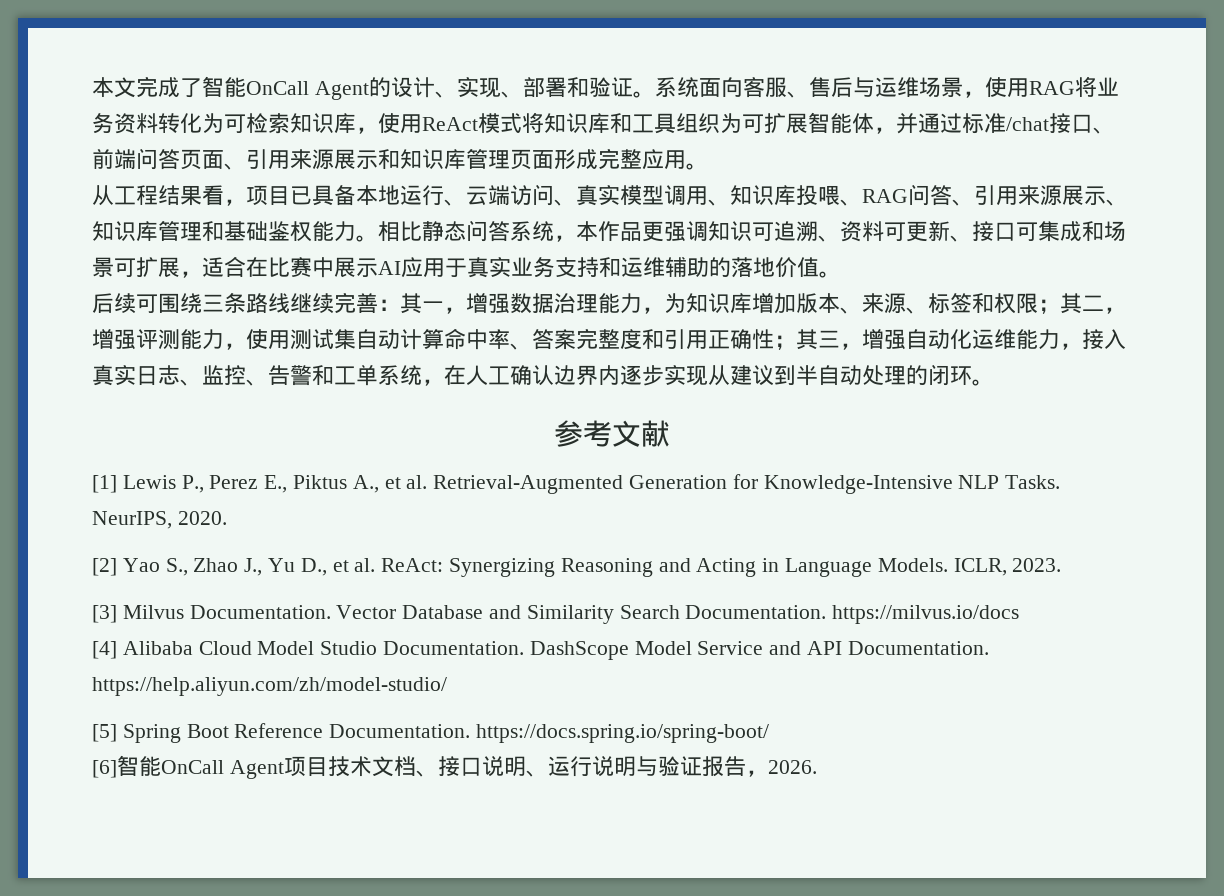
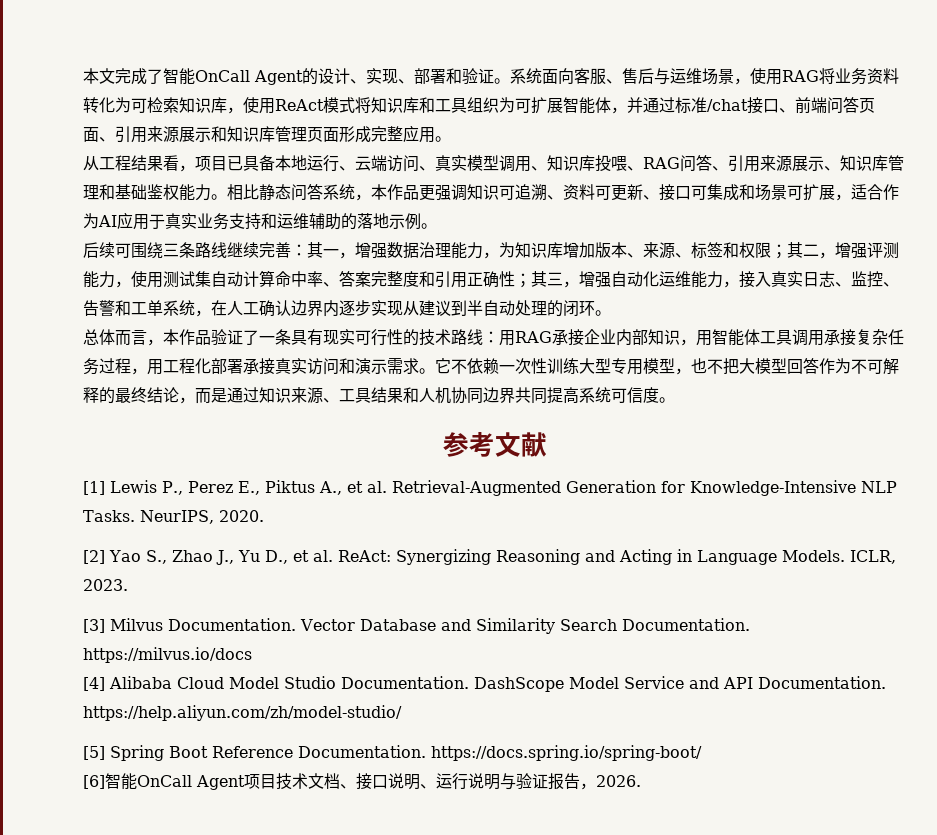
- 相比静态问答系统，本作品更强调知识可追溯、资料可更新、接口可集成和场景可扩展，适合在比赛中展示AI应用于真实业务支持和运维辅助的落地价值。
+ 相比静态问答系统，本作品更强调知识可追溯、资料可更新、接口可集成和场景可扩展，适合作为AI应用于真实业务支持和运维辅助的落地示例。
+ 总体而言，本作品验证了一条具有现实可行性的技术路线：用RAG承接企业内部知识，用智能体工具调用承接复杂任务过程，用工程化部署承接真实访问和演示需求。它不依赖一次性训练大型专用模型，也不把大模型回答作为不可解释的最终结论，而是通过知识来源、工具结果和人机协同边界共同提高系统可信度。

